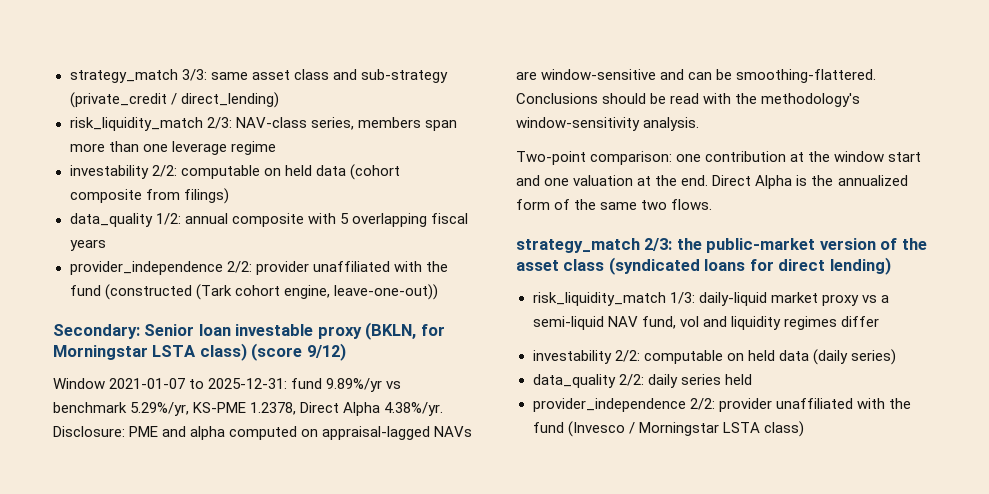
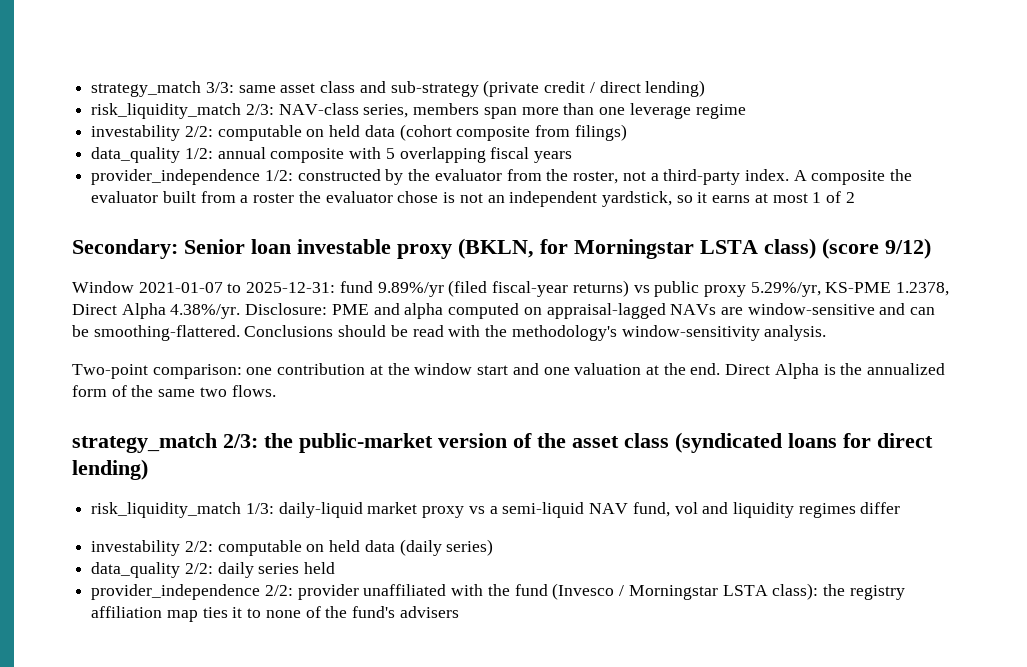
- strategy_match 3/3: same asset class and sub-strategy (private_credit / direct_lending)
+ strategy_match 3/3: same asset class and sub-strategy (private credit / direct lending)
- provider_independence 2/2: provider unaffiliated with the fund (constructed (Tark cohort engine, leave-one-out))
+ provider_independence 1/2: constructed by the evaluator from the roster, not a third-party index. A composite the evaluator built from a roster the evaluator chose is not an independent yardstick, so it earns at most 1 of 2
- Window 2021-01-07 to 2025-12-31: fund 9.89%/yr vs benchmark 5.29%/yr, KS-PME 1.2378, Direct Alpha 4.38%/yr. Disclosure: PME and alpha computed on appraisal-lagged NAVs are window-sensitive and can be smoothing-flattered.
+ Window 2021-01-07 to 2025-12-31: fund 9.89%/yr (filed fiscal-year returns) vs public proxy 5.29%/yr, KS-PME 1.2378, Direct Alpha 4.38%/yr. Disclosure: PME and alpha computed on appraisal-lagged NAVs are window-sensitive and can be smoothing-flattered.
- provider_independence 2/2: provider unaffiliated with the fund (Invesco / Morningstar LSTA class)
+ provider_independence 2/2: provider unaffiliated with the fund (Invesco / Morningstar LSTA class): the registry affiliation map ties it to none of the fund's advisers

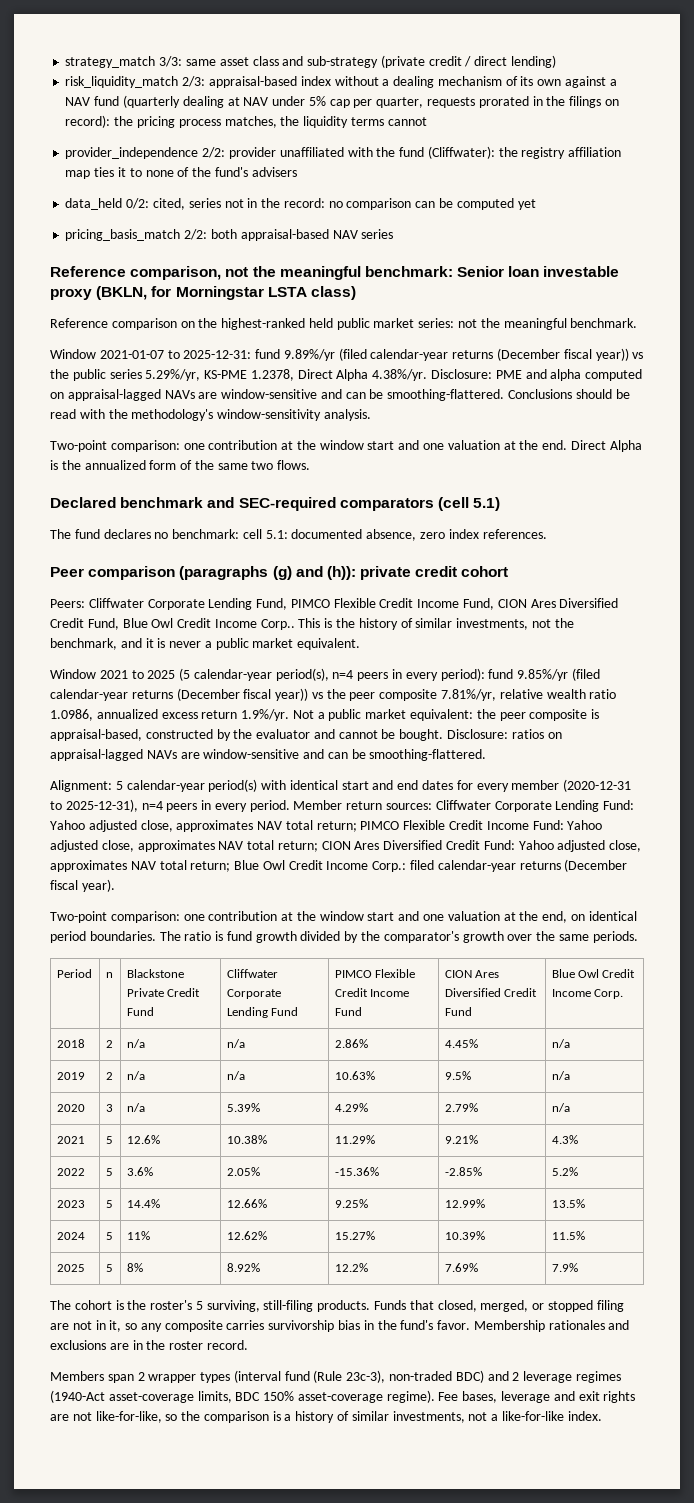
- risk_liquidity_match 2/3: NAV-class series, members span more than one leverage regime
- investability 2/2: computable on held data (cohort composite from filings)
- data_quality 1/2: annual composite with 5 overlapping fiscal years
- provider_independence 1/2: constructed by the evaluator from the roster, not a third-party index. A composite the evaluator built from a roster the evaluator chose is not an independent yardstick, so it earns at most 1 of 2
- Secondary: Senior loan investable proxy (BKLN, for Morningstar LSTA class) (score 9/12)
+ risk_liquidity_match 2/3: appraisal-based index without a dealing mechanism of its own against a NAV fund (quarterly dealing at NAV under 5% cap per quarter, requests prorated in the filings on record): the pricing process matches, the liquidity terms cannot
+ provider_independence 2/2: provider unaffiliated with the fund (Cliffwater): the registry affiliation map ties it to none of the fund's advisers
+ data_held 0/2: cited, series not in the record: no comparison can be computed yet
+ pricing_basis_match 2/2: both appraisal-based NAV series
+ Reference comparison, not the meaningful benchmark: Senior loan investable proxy (BKLN, for Morningstar LSTA class)
+ Reference comparison on the highest-ranked held public market series: not the meaningful benchmark.
- Window 2021-01-07 to 2025-12-31: fund 9.89%/yr (filed fiscal-year returns) vs public proxy 5.29%/yr, KS-PME 1.2378, Direct Alpha 4.38%/yr. Disclosure: PME and alpha computed on appraisal-lagged NAVs are window-sensitive and can be smoothing-flattered.
+ Window 2021-01-07 to 2025-12-31: fund 9.89%/yr (filed calendar-year returns (December fiscal year)) vs the public series 5.29%/yr, KS-PME 1.2378, Direct Alpha 4.38%/yr. Disclosure: PME and alpha computed on appraisal-lagged NAVs are window-sensitive and can be smoothing-flattered.
- strategy_match 2/3: the public-market version of the asset class (syndicated loans for direct lending)
- risk_liquidity_match 1/3: daily-liquid market proxy vs a semi-liquid NAV fund, vol and liquidity regimes differ
- investability 2/2: computable on held data (daily series)
- data_quality 2/2: daily series held
- provider_independence 2/2: provider unaffiliated with the fund (Invesco / Morningstar LSTA class): the registry affiliation map ties it to none of the fund's advisers
+ Declared benchmark and SEC-required comparators (cell 5.1)
+ The fund declares no benchmark: cell 5.1: documented absence, zero index references.
+ Peer comparison (paragraphs (g) and (h)): private credit cohort
+ Peers: Cliffwater Corporate Lending Fund, PIMCO Flexible Credit Income Fund, CION Ares Diversified Credit Fund, Blue Owl Credit Income Corp.. This is the history of similar investments, not the benchmark, and it is never a public market equivalent.
+ Window 2021 to 2025 (5 calendar-year period(s), n=4 peers in every period): fund 9.85%/yr (filed calendar-year returns (December fiscal year)) vs the peer composite 7.81%/yr, relative wealth ratio 1.0986, annualized excess return 1.9%/yr. Not a public market equivalent: the peer composite is appraisal-based, constructed by the evaluator and cannot be bought. Disclosure: ratios on appraisal-lagged NAVs are window-sensitive and can be smoothing-flattered.
+ Alignment: 5 calendar-year period(s) with identical start and end dates for every member (2020-12-31 to 2025-12-31), n=4 peers in every period. Member return sources: Cliffwater Corporate Lending Fund: Yahoo adjusted close, approximates NAV total return; PIMCO Flexible Credit Income Fund: Yahoo adjusted close, approximates NAV total return; CION Ares Diversified Credit Fund: Yahoo adjusted close, approximates NAV total return; Blue Owl Credit Income Corp.: filed calendar-year returns (December fiscal year).
+ Two-point comparison: one contribution at the window start and one valuation at the end, on identical period boundaries. The ratio is fund growth divided by the comparator's growth over the same periods.
+ Period | n | Blackstone Private Credit Fund | Cliffwater Corporate Lending Fund | PIMCO Flexible Credit Income Fund | CION Ares Diversified Credit Fund | Blue Owl Credit Income Corp.
+ 2018 | 2 | n/a | n/a | 2.86% | 4.45% | n/a
+ 2019 | 2 | n/a | n/a | 10.63% | 9.5% | n/a
+ 2020 | 3 | n/a | 5.39% | 4.29% | 2.79% | n/a
+ 2021 | 5 | 12.6% | 10.38% | 11.29% | 9.21% | 4.3%
+ 2022 | 5 | 3.6% | 2.05% | -15.36% | -2.85% | 5.2%
+ 2023 | 5 | 14.4% | 12.66% | 9.25% | 12.99% | 13.5%
+ 2024 | 5 | 11% | 12.62% | 15.27% | 10.39% | 11.5%
+ 2025 | 5 | 8% | 8.92% | 12.2% | 7.69% | 7.9%
+ The cohort is the roster's 5 surviving, still-filing products. Funds that closed, merged, or stopped filing are not in it, so any composite carries survivorship bias in the fund's favor. Membership rationales and exclusions are in the roster record.
+ Members span 2 wrapper types (interval fund (Rule 23c-3), non-traded BDC) and 2 leverage regimes (1940-Act asset-coverage limits, BDC 150% asset-coverage regime). Fee bases, leverage and exit rights are not like-for-like, so the comparison is a history of similar investments, not a like-for-like index.

